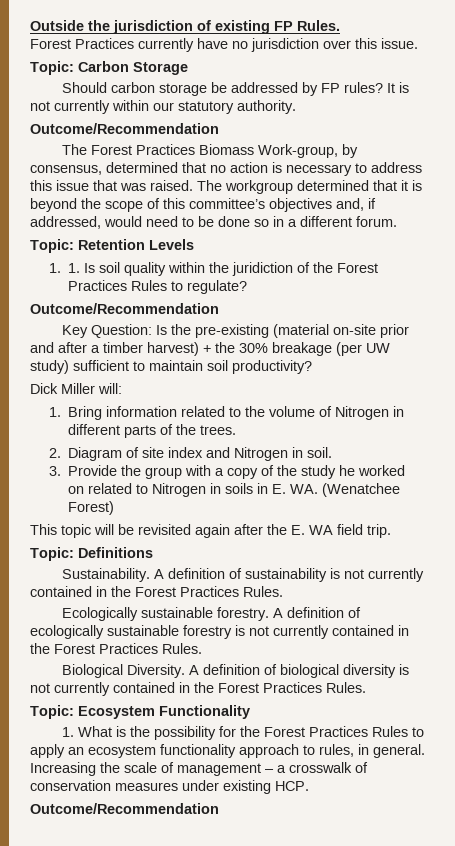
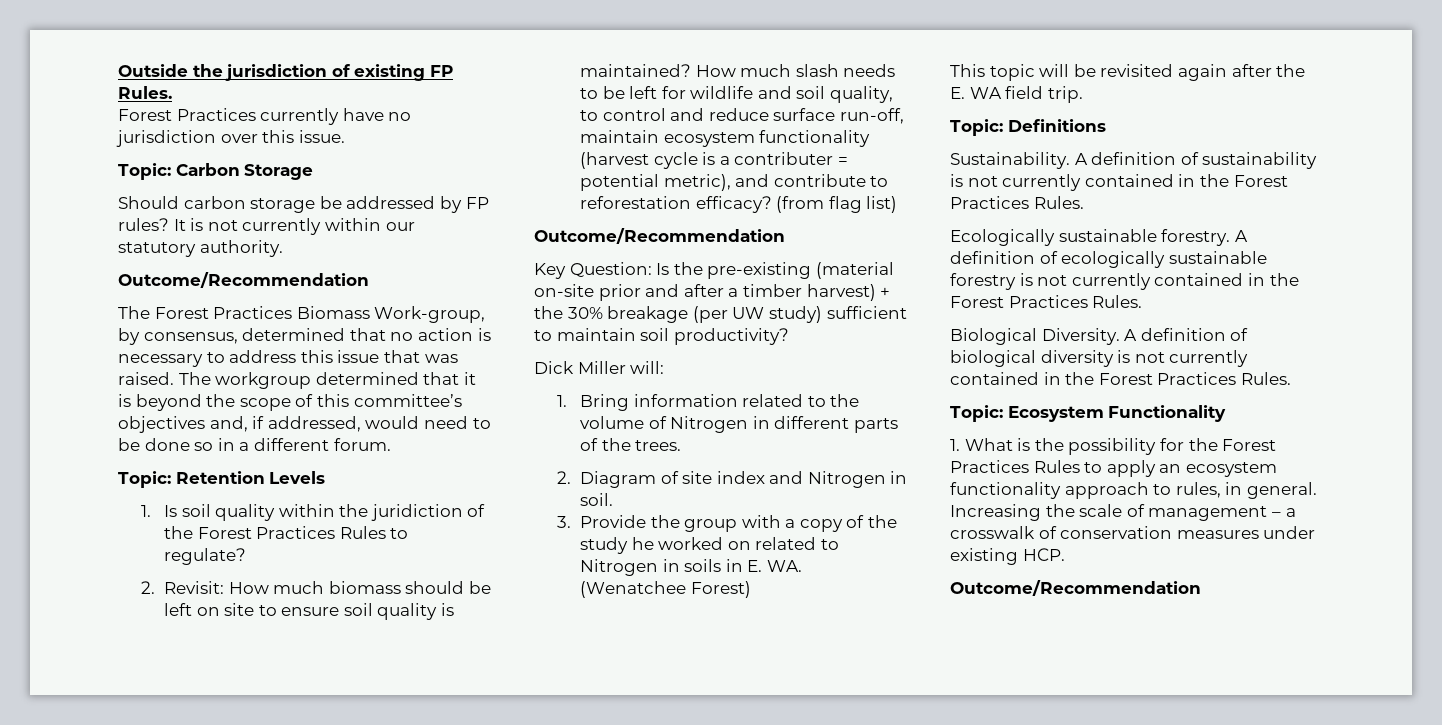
- 1. 1. Is soil quality within the juridiction of the Forest Practices Rules to regulate?
+ 1. Is soil quality within the juridiction of the Forest Practices Rules to regulate?
+ 2. Revisit: How much biomass should be left on site to ensure soil quality is maintained? How much slash needs to be left for wildlife and soil quality, to control and reduce surface run-off, maintain ecosystem functionality (harvest cycle is a contributer = potential metric), and contribute to reforestation efficacy? (from flag list)

